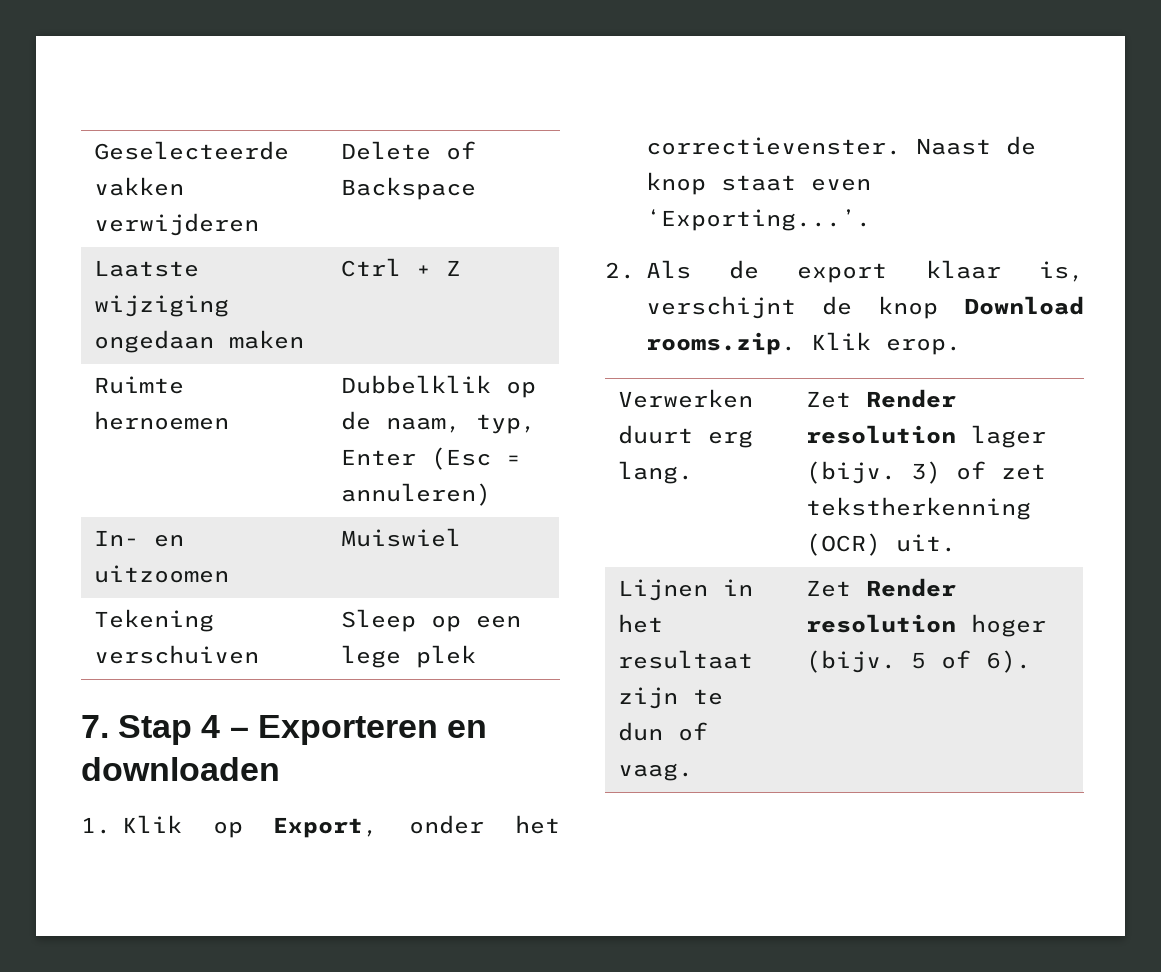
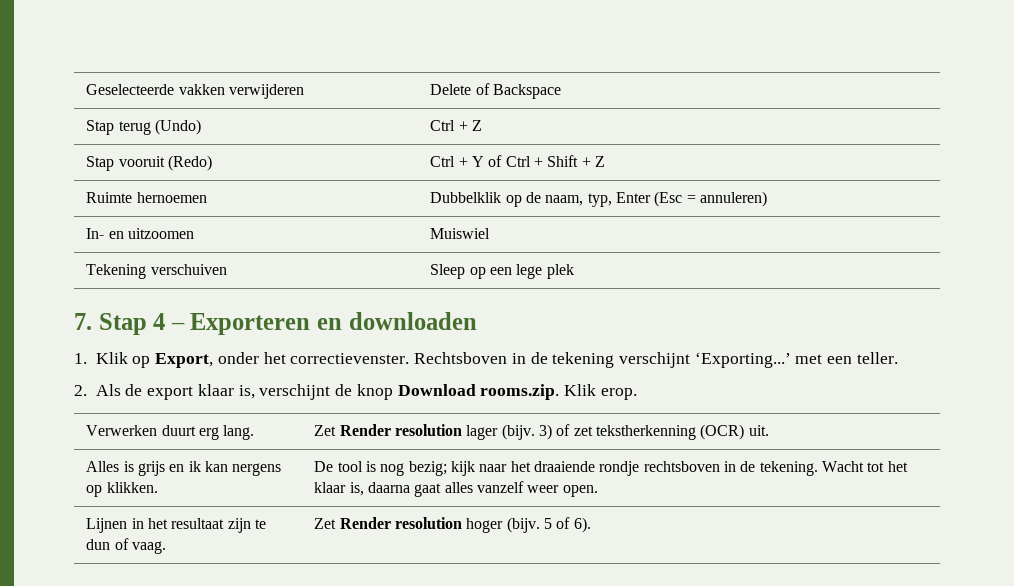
- Laatste wijziging ongedaan maken | Ctrl + Z
+ Stap terug (Undo) | Ctrl + Z
+ Stap vooruit (Redo) | Ctrl + Y of Ctrl + Shift + Z
- Naast de knop staat even ‘Exporting...’.
+ Rechtsboven in de tekening verschijnt ‘Exporting...’ met een teller.
+ Alles is grijs en ik kan nergens op klikken. | De tool is nog bezig; kijk naar het draaiende rondje rechtsboven in de tekening. Wacht tot het klaar is, daarna gaat alles vanzelf weer open.

